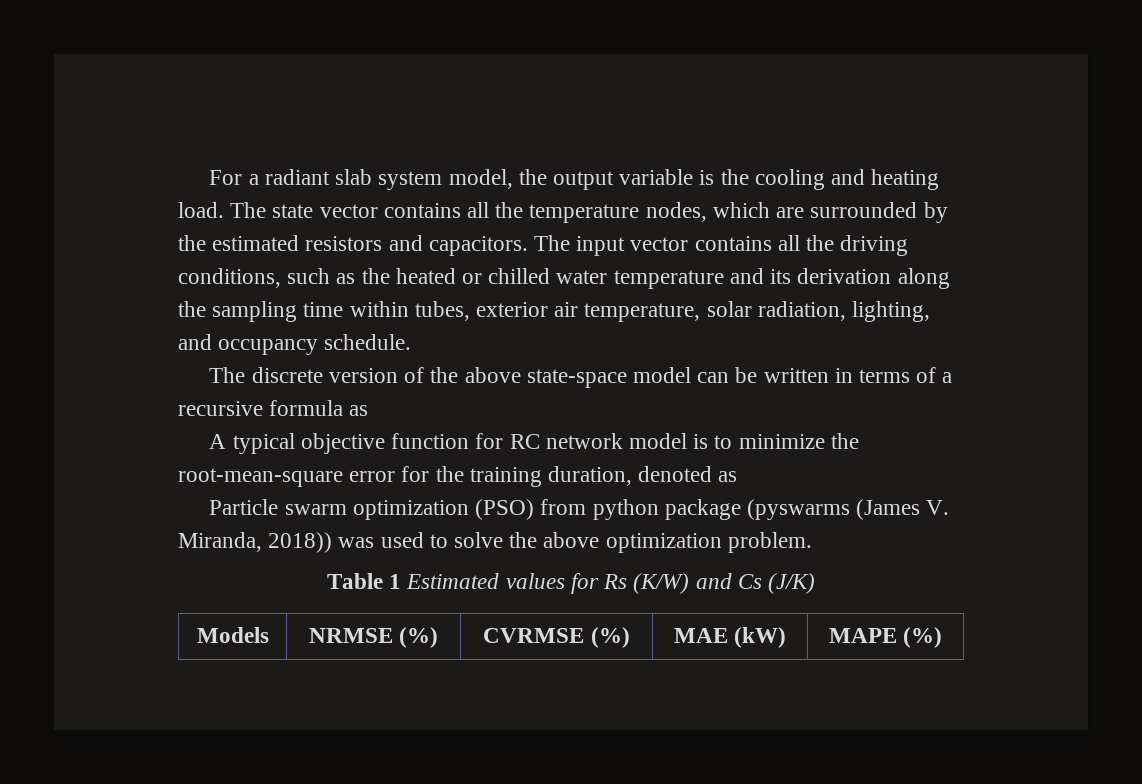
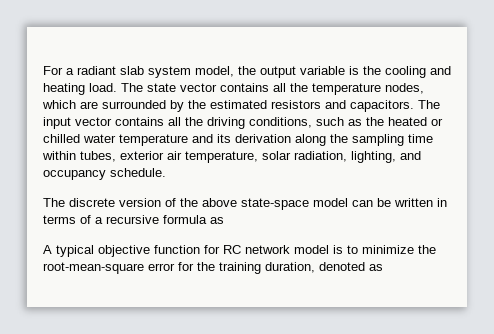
- Particle swarm optimization (PSO) from python package (pyswarms (James V. Miranda, 2018)) was used to solve the above optimization problem.
- Table 1 Estimated values for Rs (K/W) and Cs (J/K)
- Models | NRMSE (%) | CVRMSE (%) | MAE (kW) | MAPE (%)

